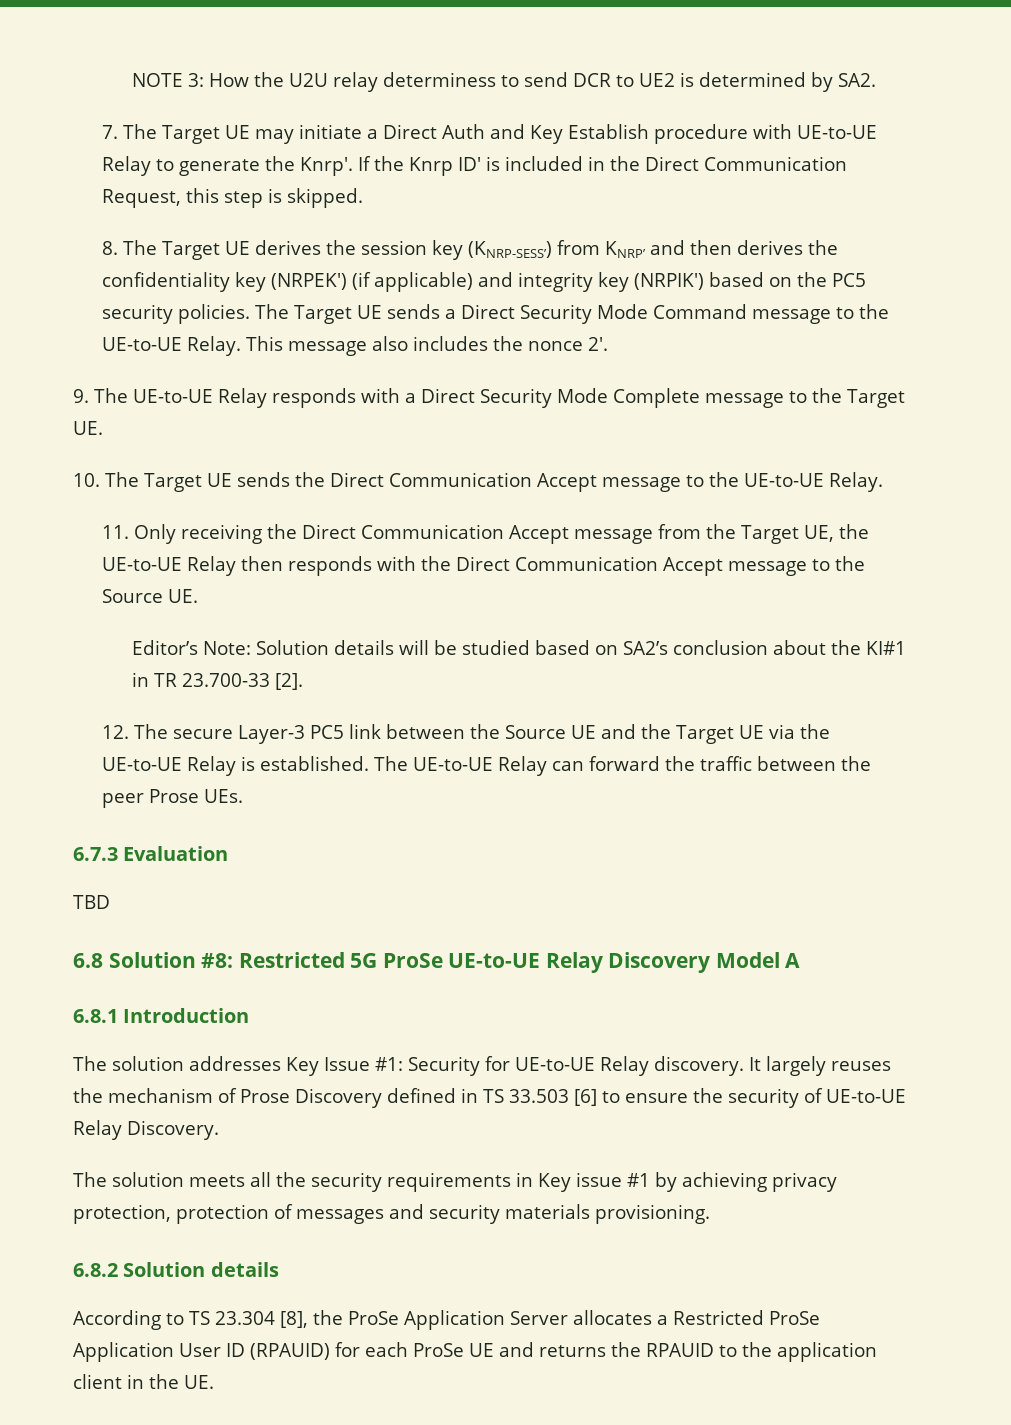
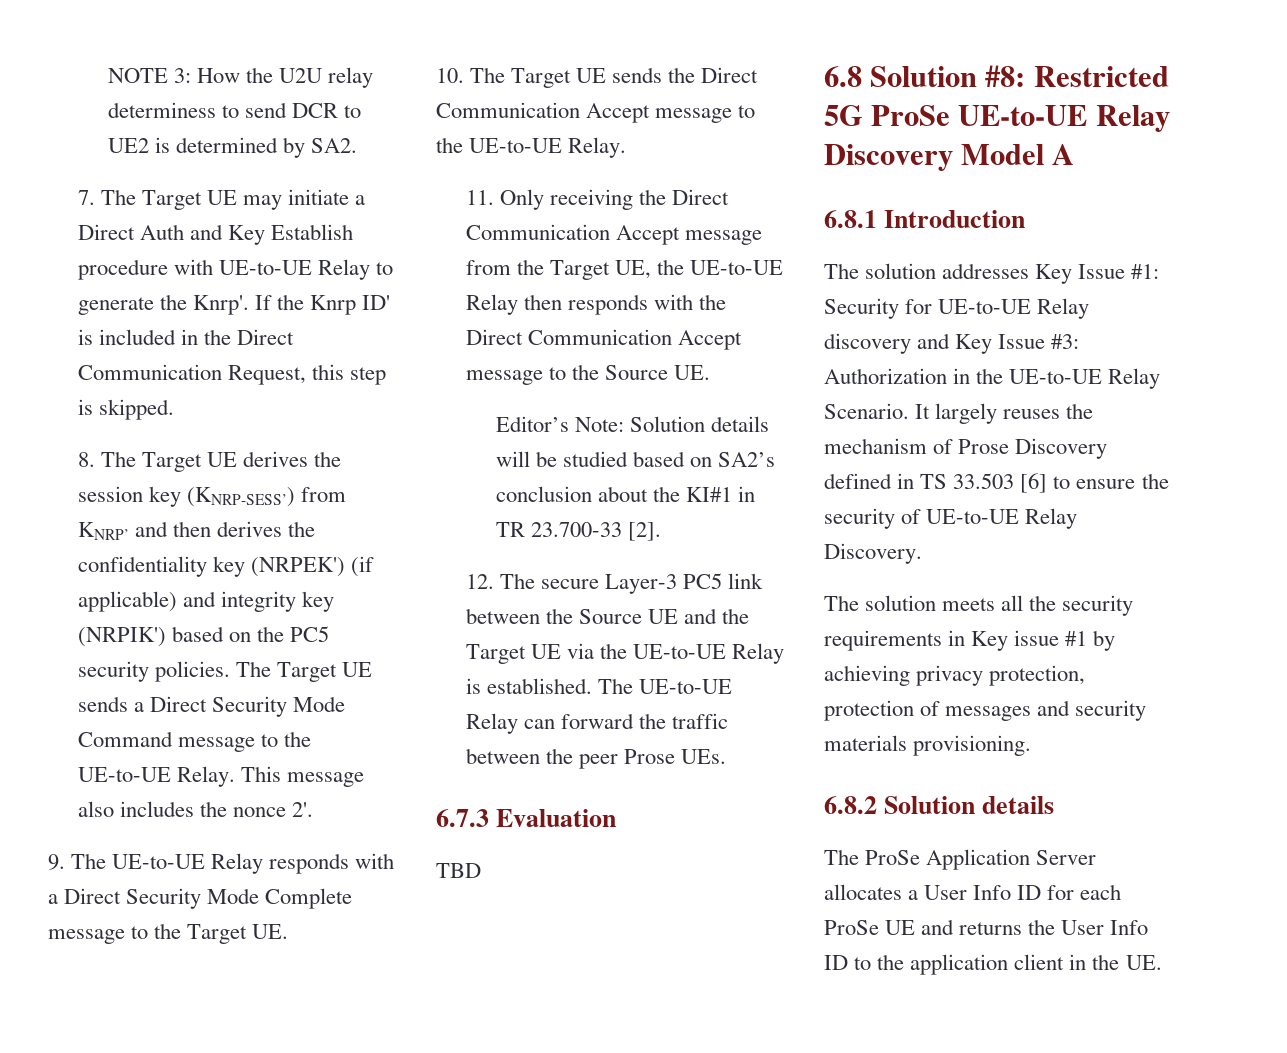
- The solution addresses Key Issue #1: Security for UE-to-UE Relay discovery.
+ The solution addresses Key Issue #1: Security for UE-to-UE Relay discovery and Key Issue #3: Authorization in the UE-to-UE Relay Scenario.
- According to TS 23.304 [8], the ProSe Application Server allocates a Restricted ProSe Application User ID (RPAUID) for each ProSe UE and returns the RPAUID to the application client in the UE.
+ The ProSe Application Server allocates a User Info ID for each ProSe UE and returns the User Info ID to the application client in the UE.

